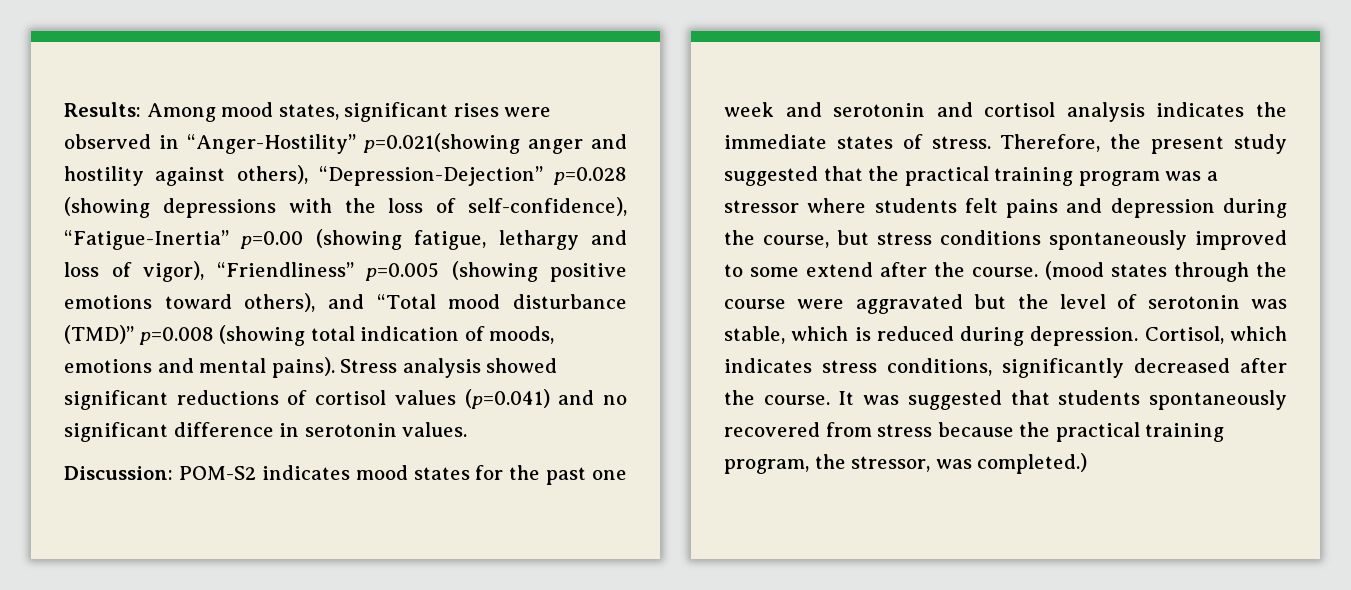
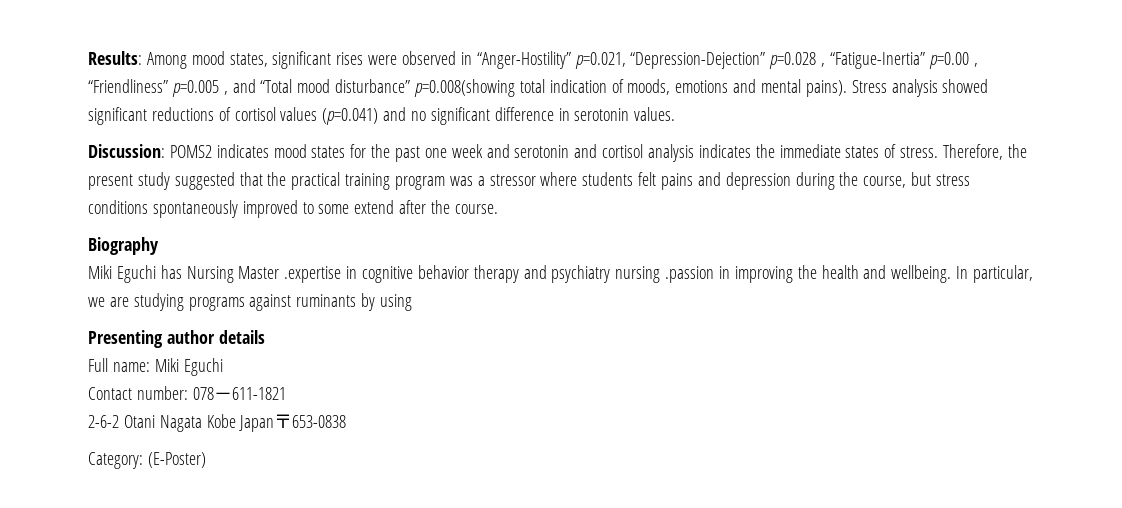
- Results: Among mood states, significant rises were observed in “Anger-Hostility” p=0.021(showing anger and hostility against others), “Depression-Dejection” p=0.028 (showing depressions with the loss of self-confidence), “Fatigue-Inertia” p=0.00 (showing fatigue, lethargy and loss of vigor), “Friendliness” p=0.005 (showing positive emotions toward others), and “Total mood disturbance (TMD)” p=0.008 (showing total indication of moods, emotions and mental pains).
+ Results: Among mood states, significant rises were observed in “Anger-Hostility” p=0.021, “Depression-Dejection” p=0.028 , “Fatigue-Inertia” p=0.00 , “Friendliness” p=0.005 , and “Total mood disturbance” p=0.008(showing total indication of moods, emotions and mental pains).
- Discussion: POM-S2 indicates mood states for the past one week and serotonin and cortisol analysis indicates the immediate states of stress.
+ Discussion: POMS2 indicates mood states for the past one week and serotonin and cortisol analysis indicates the immediate states of stress.
- Therefore, the present study suggested that the practical training program was a stressor where students felt pains and depression during the course, but stress conditions spontaneously improved to some extend after the course. (mood states through the course were aggravated but the level of serotonin was stable, which is reduced during depression. Cortisol, which indicates stress conditions, significantly decreased after the course. It was suggested that students spontaneously recovered from stress because the practical training program, the stressor, was completed.)
+ Therefore, the present study suggested that the practical training program was a stressor where students felt pains and depression during the course, but stress conditions spontaneously improved to some extend after the course.
+ Biography
+ Miki Eguchi has Nursing Master .expertise in cognitive behavior therapy and psychiatry nursing .passion in improving the health and wellbeing. In particular, we are studying programs against ruminants by using
+ Presenting author details
+ Full name: Miki Eguchi
+ Contact number: 078－611-1821
+ 2-6-2 Otani Nagata Kobe Japan〒653-0838
+ Category: (E-Poster)

